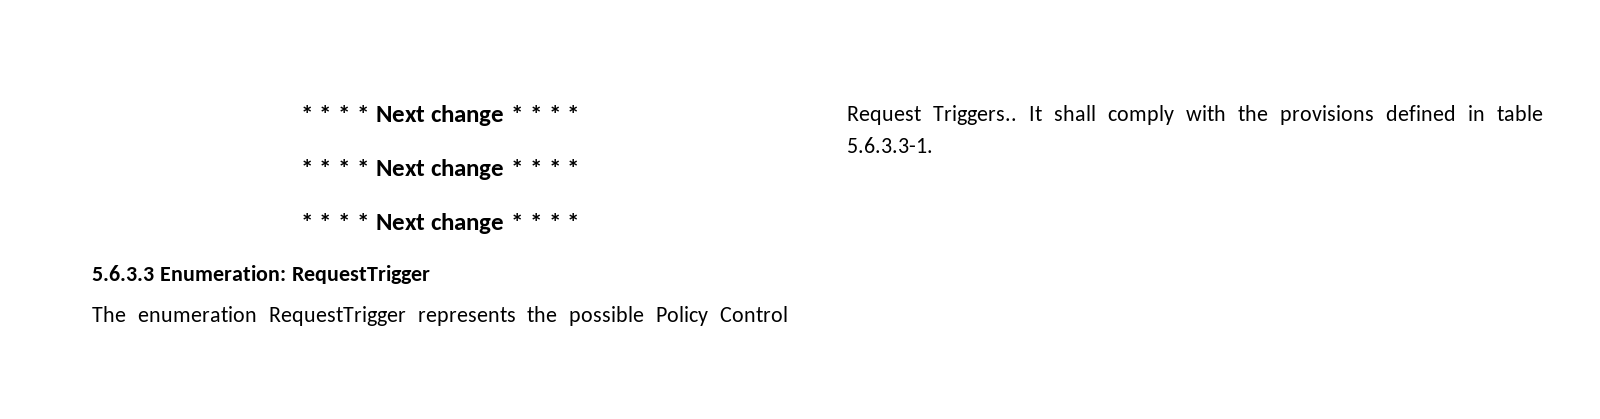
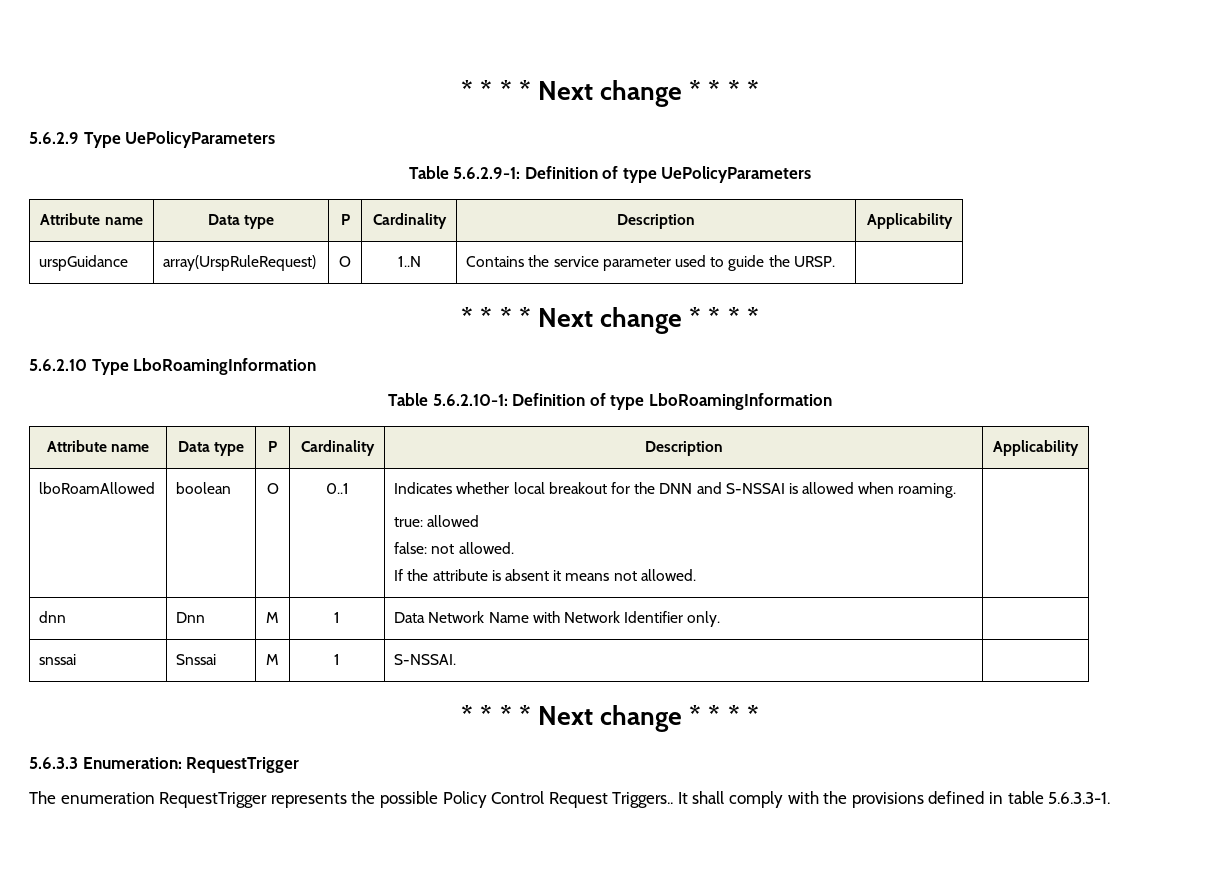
+ 5.6.2.9 Type UePolicyParameters
+ Table 5.6.2.9-1: Definition of type UePolicyParameters
+ Attribute name | Data type | P | Cardinality | Description | Applicability
+ urspGuidance | array(UrspRuleRequest) | O | 1..N | Contains the service parameter used to guide the URSP. |
+ 5.6.2.10 Type LboRoamingInformation
+ Table 5.6.2.10-1: Definition of type LboRoamingInformation
+ Attribute name | Data type | P | Cardinality | Description | Applicability
+ lboRoamAllowed | boolean | O | 0..1 | Indicates whether local breakout for the DNN and S-NSSAI is allowed when roaming.
+ true: allowed
+ false: not allowed.
+ If the attribute is absent it means not allowed. |
+ dnn | Dnn | M | 1 | Data Network Name with Network Identifier only. |
+ snssai | Snssai | M | 1 | S-NSSAI. |

